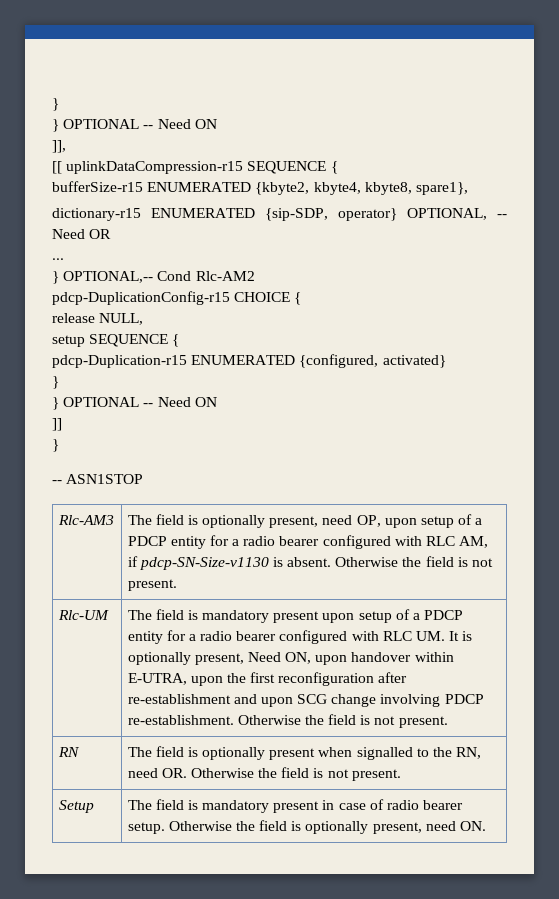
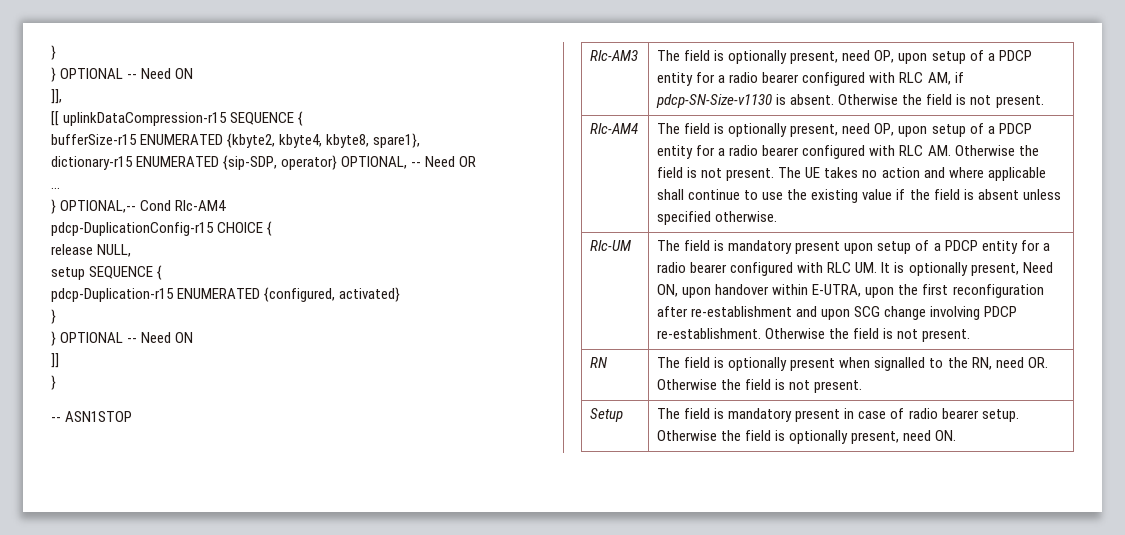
- } OPTIONAL,-- Cond Rlc-AM2
+ } OPTIONAL,-- Cond Rlc-AM4
+ Rlc-AM4 | The field is optionally present, need OP, upon setup of a PDCP entity for a radio bearer configured with RLC AM. Otherwise the field is not present. The UE takes no action and where applicable shall continue to use the existing value if the field is absent unless specified otherwise.

